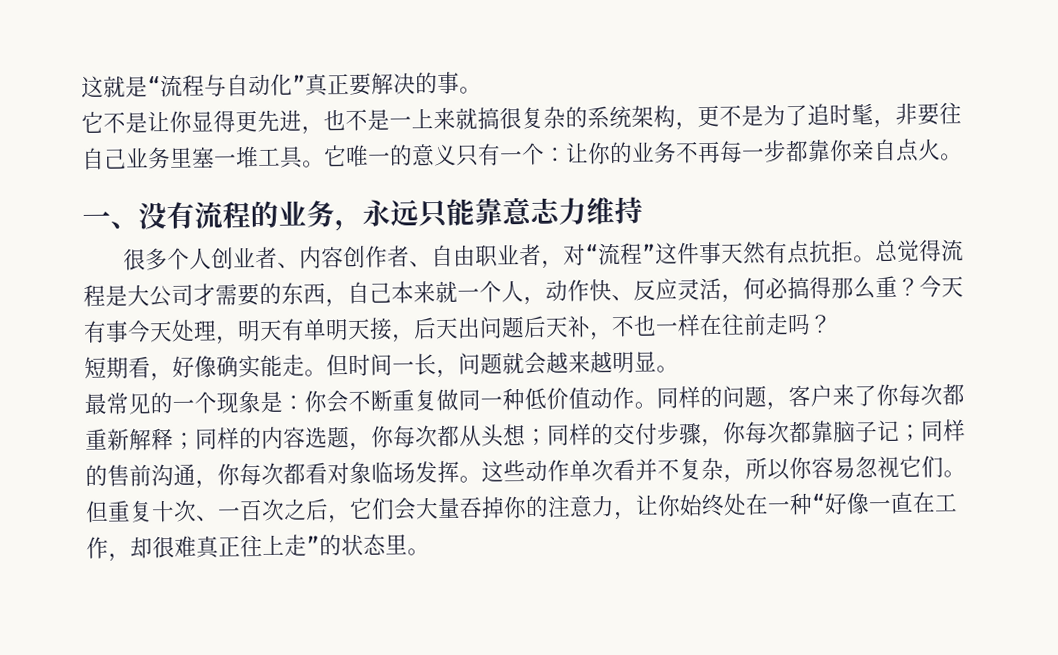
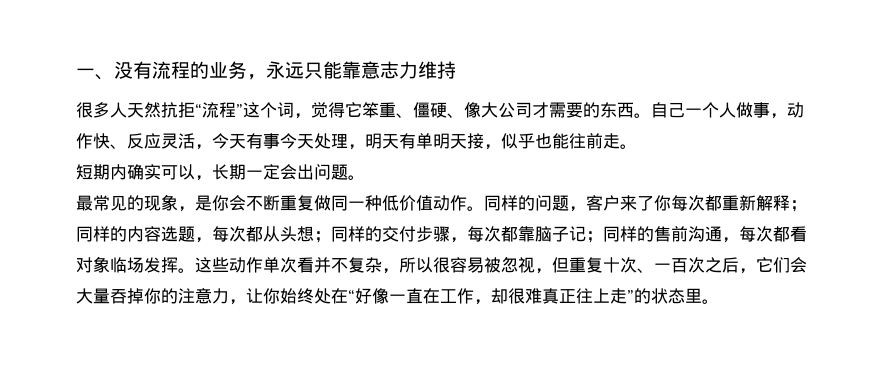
- 这就是“流程与自动化”真正要解决的事。
- 它不是让你显得更先进，也不是一上来就搞很复杂的系统架构，更不是为了追时髦，非要往自己业务里塞一堆工具。它唯一的意义只有一个：让你的业务不再每一步都靠你亲自点火。
- 很多个人创业者、内容创作者、自由职业者，对“流程”这件事天然有点抗拒。总觉得流程是大公司才需要的东西，自己本来就一个人，动作快、反应灵活，何必搞得那么重？今天有事今天处理，明天有单明天接，后天出问题后天补，不也一样在往前走吗？
- 短期看，好像确实能走。但时间一长，问题就会越来越明显。
+ 很多人天然抗拒“流程”这个词，觉得它笨重、僵硬、像大公司才需要的东西。自己一个人做事，动作快、反应灵活，今天有事今天处理，明天有单明天接，似乎也能往前走。
+ 短期内确实可以，长期一定会出问题。
- 最常见的一个现象是：你会不断重复做同一种低价值动作。
+ 最常见的现象，是你会不断重复做同一种低价值动作。
- 同样的问题，客户来了你每次都重新解释；同样的内容选题，你每次都从头想；同样的交付步骤，你每次都靠脑子记；同样的售前沟通，你每次都看对象临场发挥。
+ 同样的问题，客户来了你每次都重新解释；同样的内容选题，每次都从头想；同样的交付步骤，每次都靠脑子记；同样的售前沟通，每次都看对象临场发挥。
- 这些动作单次看并不复杂，所以你容易忽视它们。但重复十次、一百次之后，它们会大量吞掉你的注意力，让你始终处在一种“好像一直在工作，却很难真正往上走”的状态里。
+ 这些动作单次看并不复杂，所以很容易被忽视，但重复十次、一百次之后，它们会大量吞掉你的注意力，让你始终处在“好像一直在工作，却很难真正往上走”的状态里。

